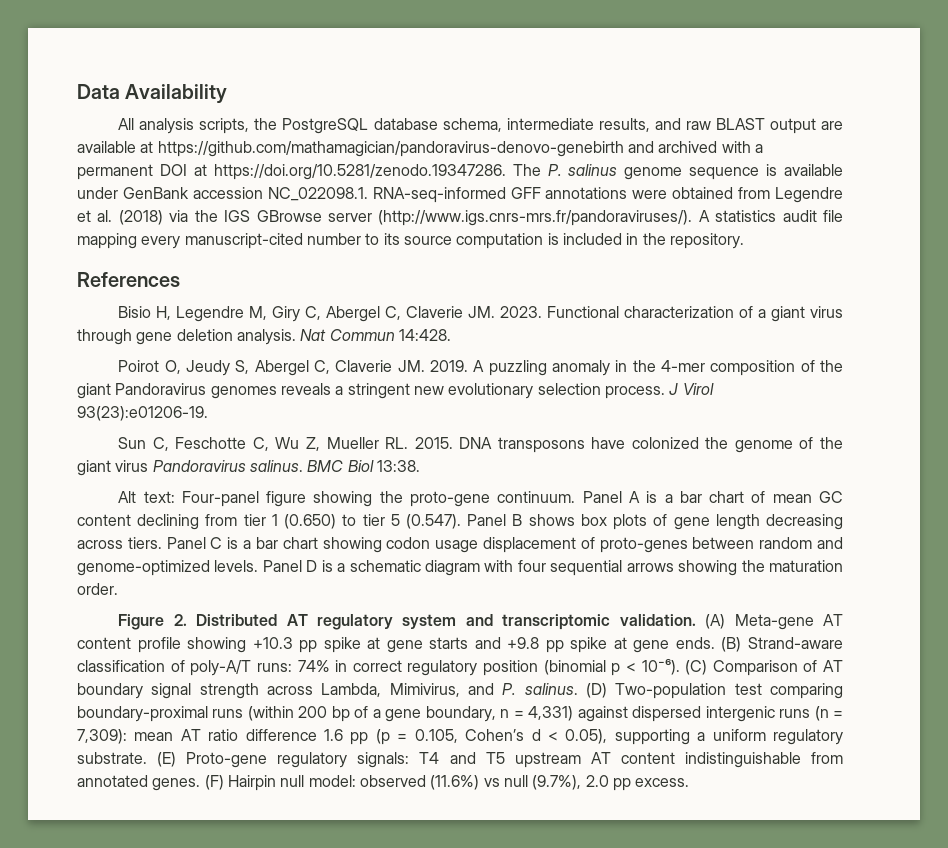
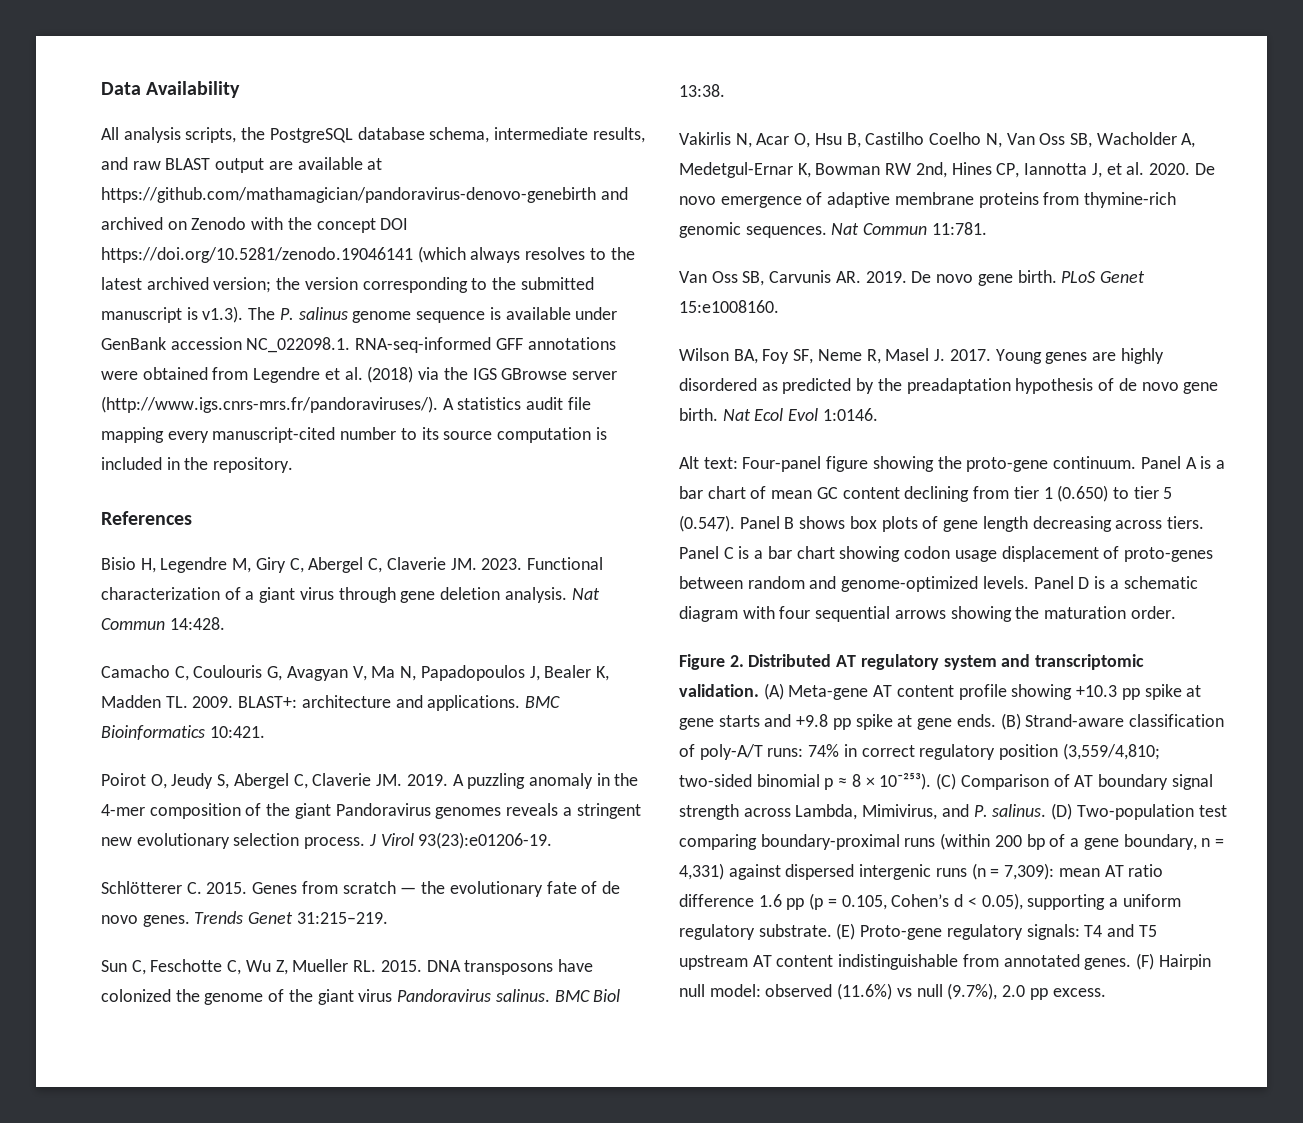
- All analysis scripts, the PostgreSQL database schema, intermediate results, and raw BLAST output are available at https://github.com/mathamagician/pandoravirus-denovo-genebirth and archived with a permanent DOI at https://doi.org/10.5281/zenodo.19347286. The P. salinus genome sequence is available under GenBank accession NC_022098.1. RNA-seq-informed GFF annotations were obtained from Legendre et al. (2018) via the IGS GBrowse server (http://www.igs.cnrs-mrs.fr/pandoraviruses/). A statistics audit file mapping every manuscript-cited number to its source computation is included in the repository.
+ All analysis scripts, the PostgreSQL database schema, intermediate results, and raw BLAST output are available at https://github.com/mathamagician/pandoravirus-denovo-genebirth and archived on Zenodo with the concept DOI https://doi.org/10.5281/zenodo.19046141 (which always resolves to the latest archived version; the version corresponding to the submitted manuscript is v1.3). The P. salinus genome sequence is available under GenBank accession NC_022098.1. RNA-seq-informed GFF annotations were obtained from Legendre et al. (2018) via the IGS GBrowse server (http://www.igs.cnrs-mrs.fr/pandoraviruses/). A statistics audit file mapping every manuscript-cited number to its source computation is included in the repository.
+ Camacho C, Coulouris G, Avagyan V, Ma N, Papadopoulos J, Bealer K, Madden TL. 2009. BLAST+: architecture and applications. BMC Bioinformatics 10:421.
+ Schlötterer C. 2015. Genes from scratch — the evolutionary fate of de novo genes. Trends Genet 31:215–219.
+ Vakirlis N, Acar O, Hsu B, Castilho Coelho N, Van Oss SB, Wacholder A, Medetgul-Ernar K, Bowman RW 2nd, Hines CP, Iannotta J, et al. 2020. De novo emergence of adaptive membrane proteins from thymine-rich genomic sequences. Nat Commun 11:781.
+ Van Oss SB, Carvunis AR. 2019. De novo gene birth. PLoS Genet 15:e1008160.
+ Wilson BA, Foy SF, Neme R, Masel J. 2017. Young genes are highly disordered as predicted by the preadaptation hypothesis of de novo gene birth. Nat Ecol Evol 1:0146.
- (B) Strand-aware classification of poly-A/T runs: 74% in correct regulatory position (binomial p < 10⁻⁶).
+ (B) Strand-aware classification of poly-A/T runs: 74% in correct regulatory position (3,559/4,810; two-sided binomial p ≈ 8 × 10⁻²⁵³).

